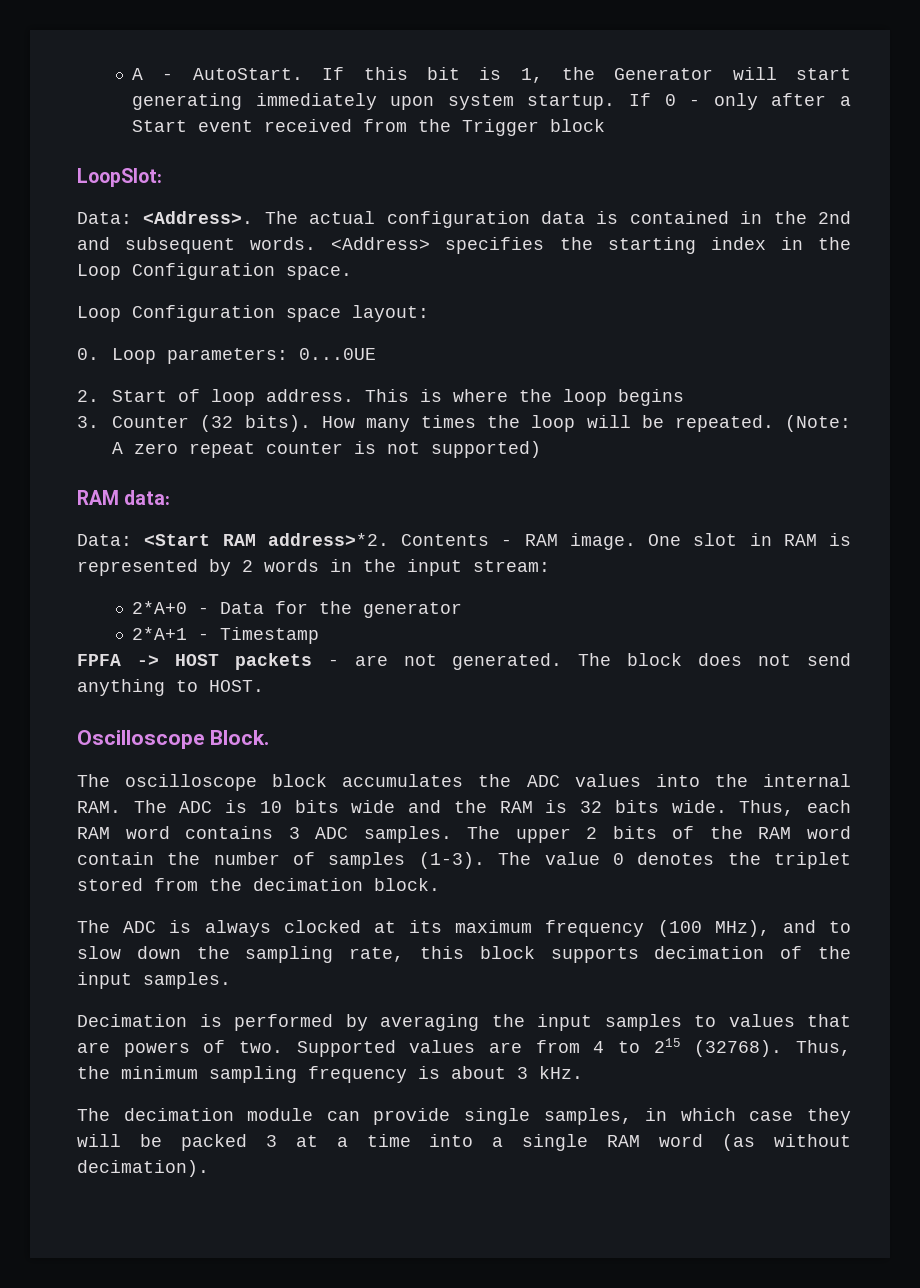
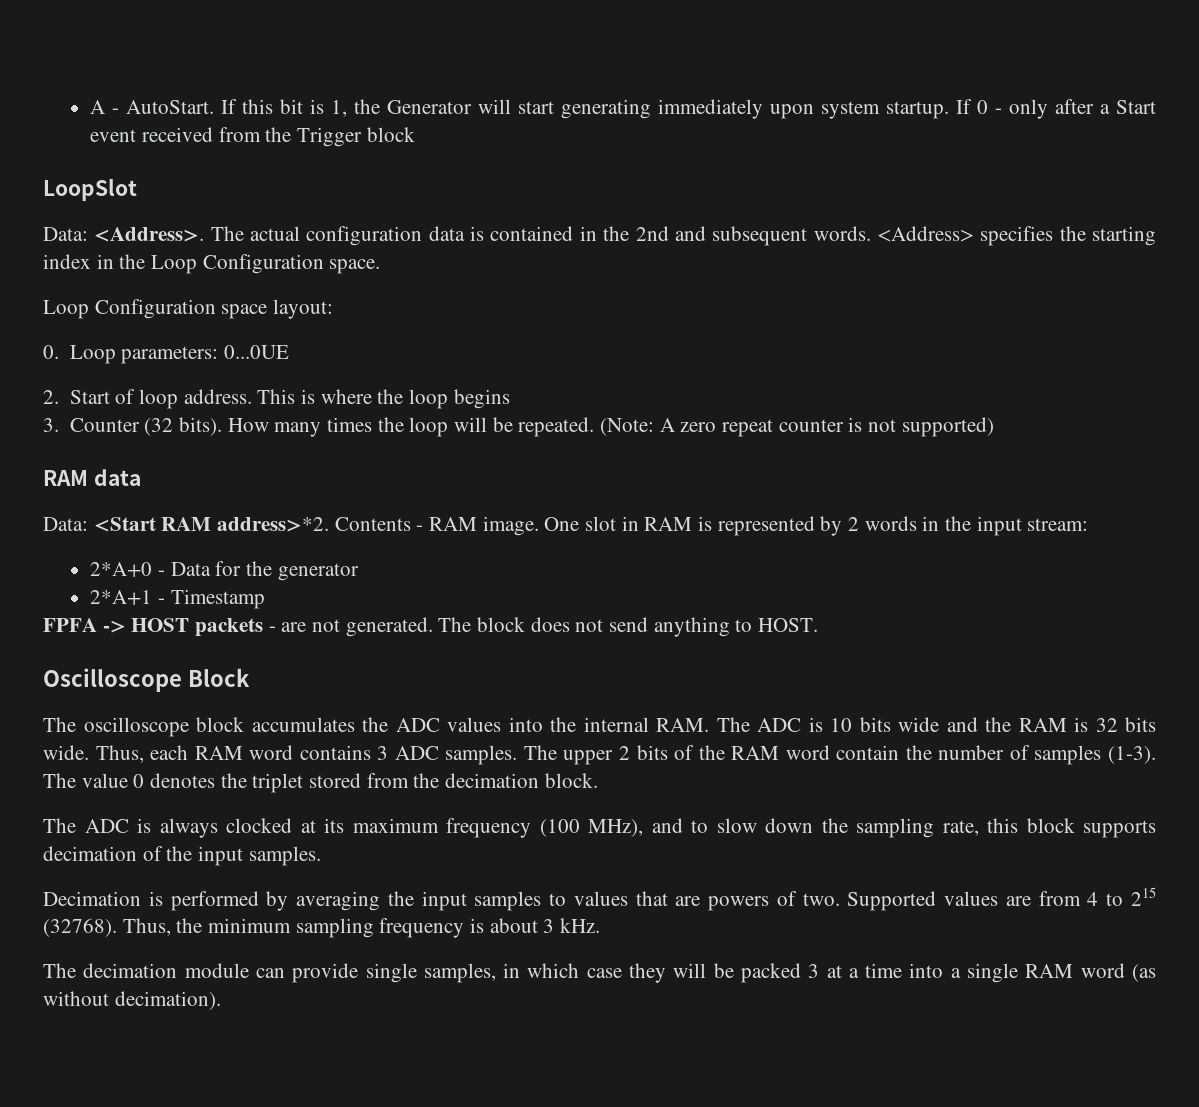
- LoopSlot:
+ LoopSlot
- RAM data:
+ RAM data
- Oscilloscope Block.
+ Oscilloscope Block

